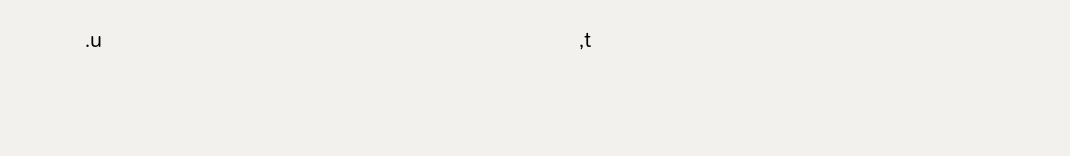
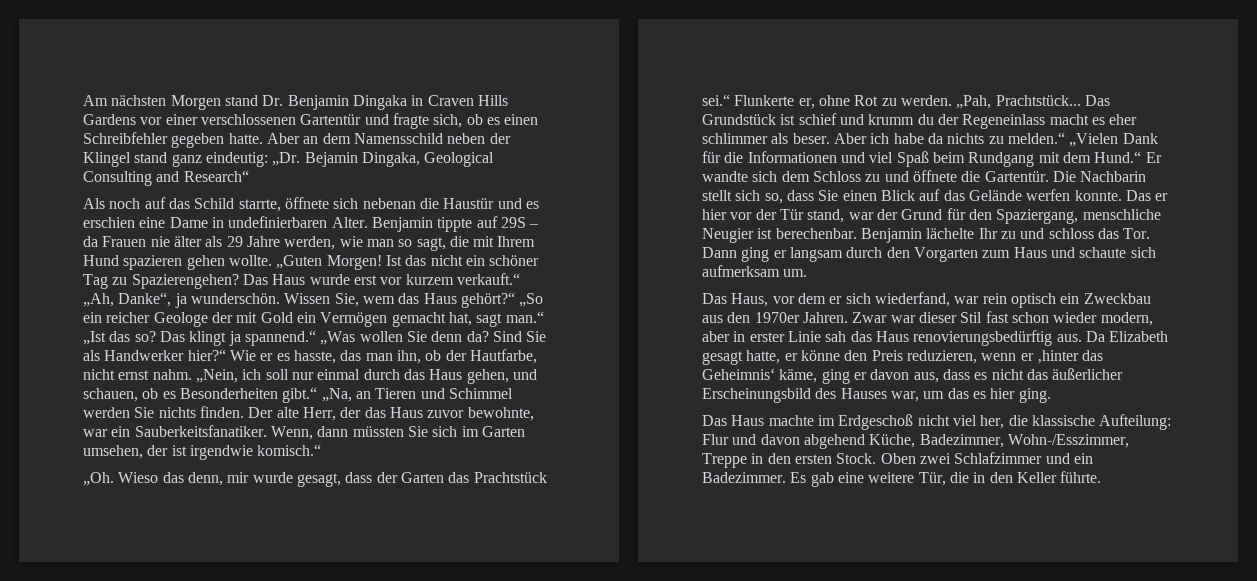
- .u
- ,t
+ Am nächsten Morgen stand Dr. Benjamin Dingaka in Craven Hills Gardens vor einer verschlossenen Gartentür und fragte sich, ob es einen Schreibfehler gegeben hatte. Aber an dem Namensschild neben der Klingel stand ganz eindeutig: „Dr. Bejamin Dingaka, Geological Consulting and Research“
+ Als noch auf das Schild starrte, öffnete sich nebenan die Haustür und es erschien eine Dame in undefinierbaren Alter. Benjamin tippte auf 29S – da Frauen nie älter als 29 Jahre werden, wie man so sagt, die mit Ihrem Hund spazieren gehen wollte. „Guten Morgen! Ist das nicht ein schöner Tag zu Spazierengehen? Das Haus wurde erst vor kurzem verkauft.“ „Ah, Danke“, ja wunderschön. Wissen Sie, wem das Haus gehört?“ „So ein reicher Geologe der mit Gold ein Vermögen gemacht hat, sagt man.“ „Ist das so? Das klingt ja spannend.“ „Was wollen Sie denn da? Sind Sie als Handwerker hier?“ Wie er es hasste, das man ihn, ob der Hautfarbe, nicht ernst nahm. „Nein, ich soll nur einmal durch das Haus gehen, und schauen, ob es Besonderheiten gibt.“ „Na, an Tieren und Schimmel werden Sie nichts finden. Der alte Herr, der das Haus zuvor bewohnte, war ein Sauberkeitsfanatiker. Wenn, dann müssten Sie sich im Garten umsehen, der ist irgendwie komisch.“
+ „Oh. Wieso das denn, mir wurde gesagt, dass der Garten das Prachtstück sei.“ Flunkerte er, ohne Rot zu werden. „Pah, Prachtstück... Das Grundstück ist schief und krumm du der Regeneinlass macht es eher schlimmer als beser. Aber ich habe da nichts zu melden.“ „Vielen Dank für die Informationen und viel Spaß beim Rundgang mit dem Hund.“ Er wandte sich dem Schloss zu und öffnete die Gartentür. Die Nachbarin stellt sich so, dass Sie einen Blick auf das Gelände werfen konnte. Das er hier vor der Tür stand, war der Grund für den Spaziergang, menschliche Neugier ist berechenbar. Benjamin lächelte Ihr zu und schloss das Tor. Dann ging er langsam durch den Vorgarten zum Haus und schaute sich aufmerksam um.
+ Das Haus, vor dem er sich wiederfand, war rein optisch ein Zweckbau aus den 1970er Jahren. Zwar war dieser Stil fast schon wieder modern, aber in erster Linie sah das Haus renovierungsbedürftig aus. Da Elizabeth gesagt hatte, er könne den Preis reduzieren, wenn er ‚hinter das Geheimnis‘ käme, ging er davon aus, dass es nicht das äußerlicher Erscheinungsbild des Hauses war, um das es hier ging.
+ Das Haus machte im Erdgeschoß nicht viel her, die klassische Aufteilung: Flur und davon abgehend Küche, Badezimmer, Wohn-/Esszimmer, Treppe in den ersten Stock. Oben zwei Schlafzimmer und ein Badezimmer. Es gab eine weitere Tür, die in den Keller führte.

